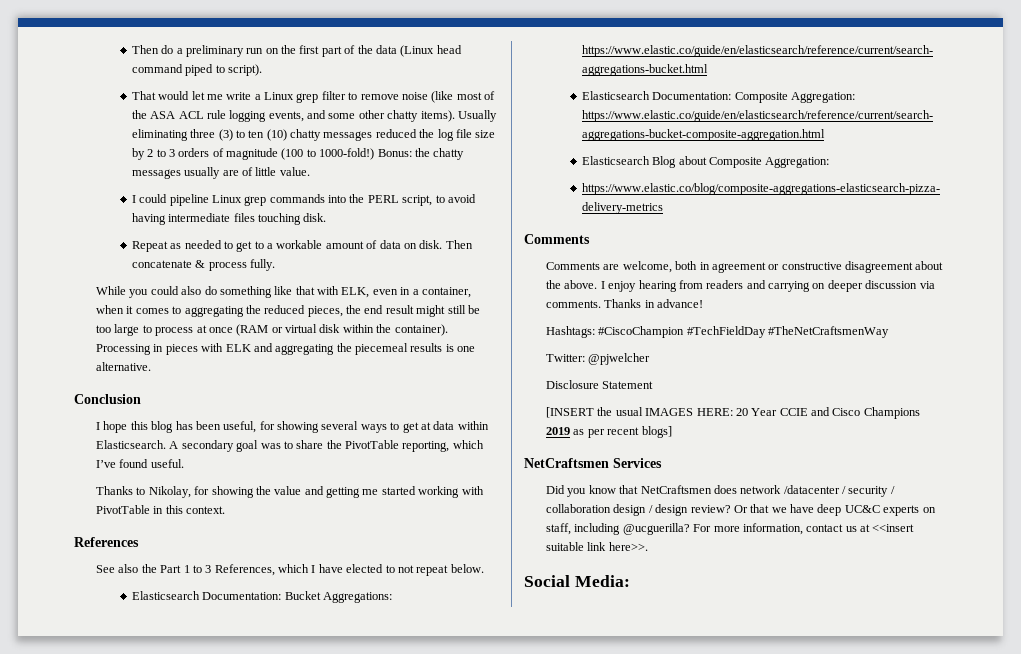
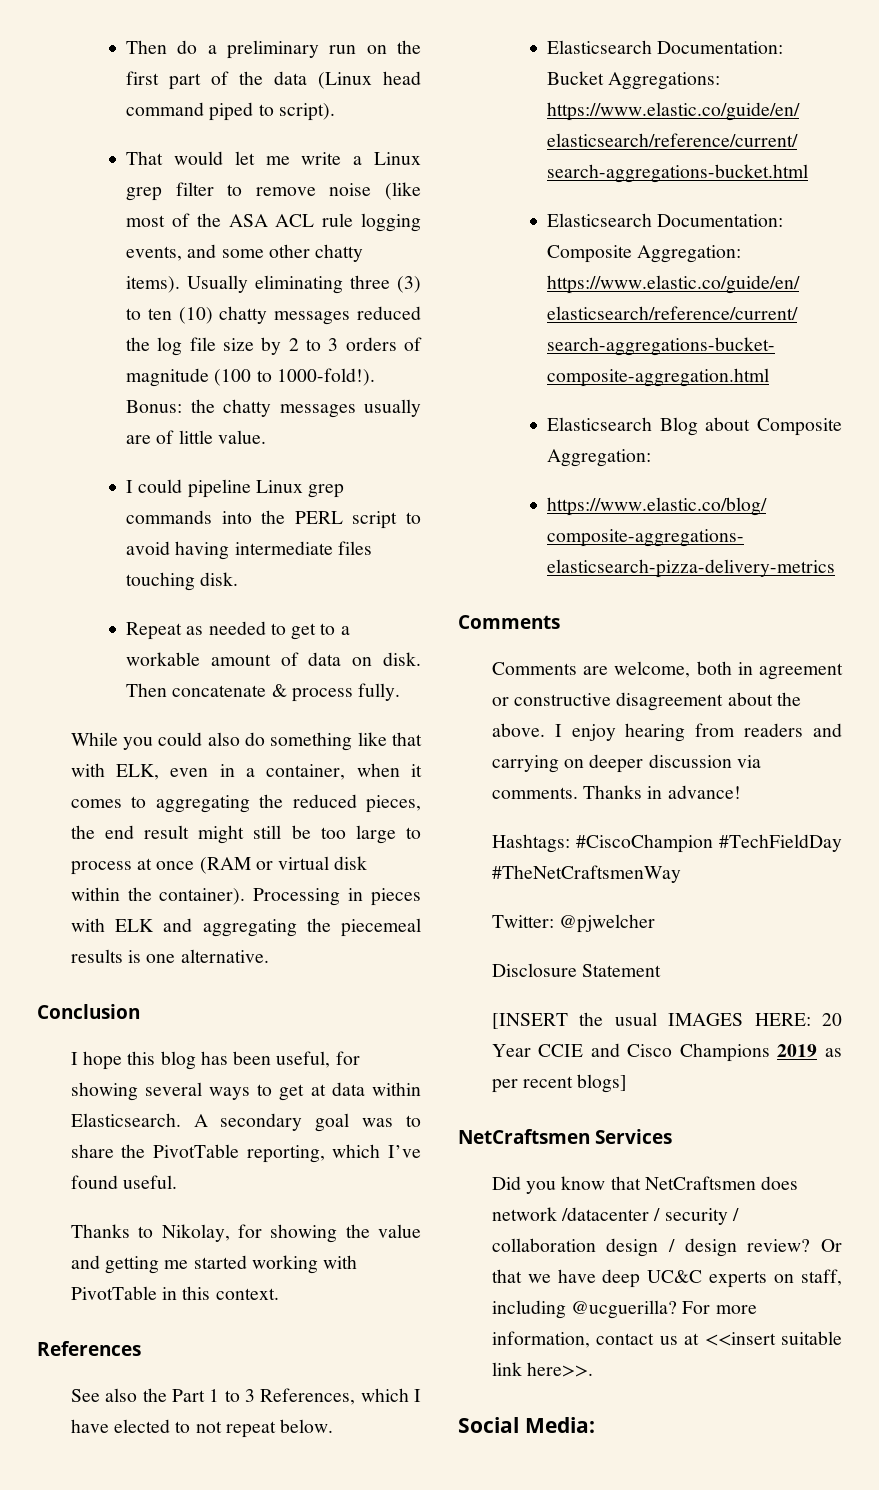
- Usually eliminating three (3) to ten (10) chatty messages reduced the log file size by 2 to 3 orders of magnitude (100 to 1000-fold!)
+ Usually eliminating three (3) to ten (10) chatty messages reduced the log file size by 2 to 3 orders of magnitude (100 to 1000-fold!).
- I could pipeline Linux grep commands into the PERL script, to avoid having intermediate files touching disk.
+ I could pipeline Linux grep commands into the PERL script to avoid having intermediate files touching disk.

